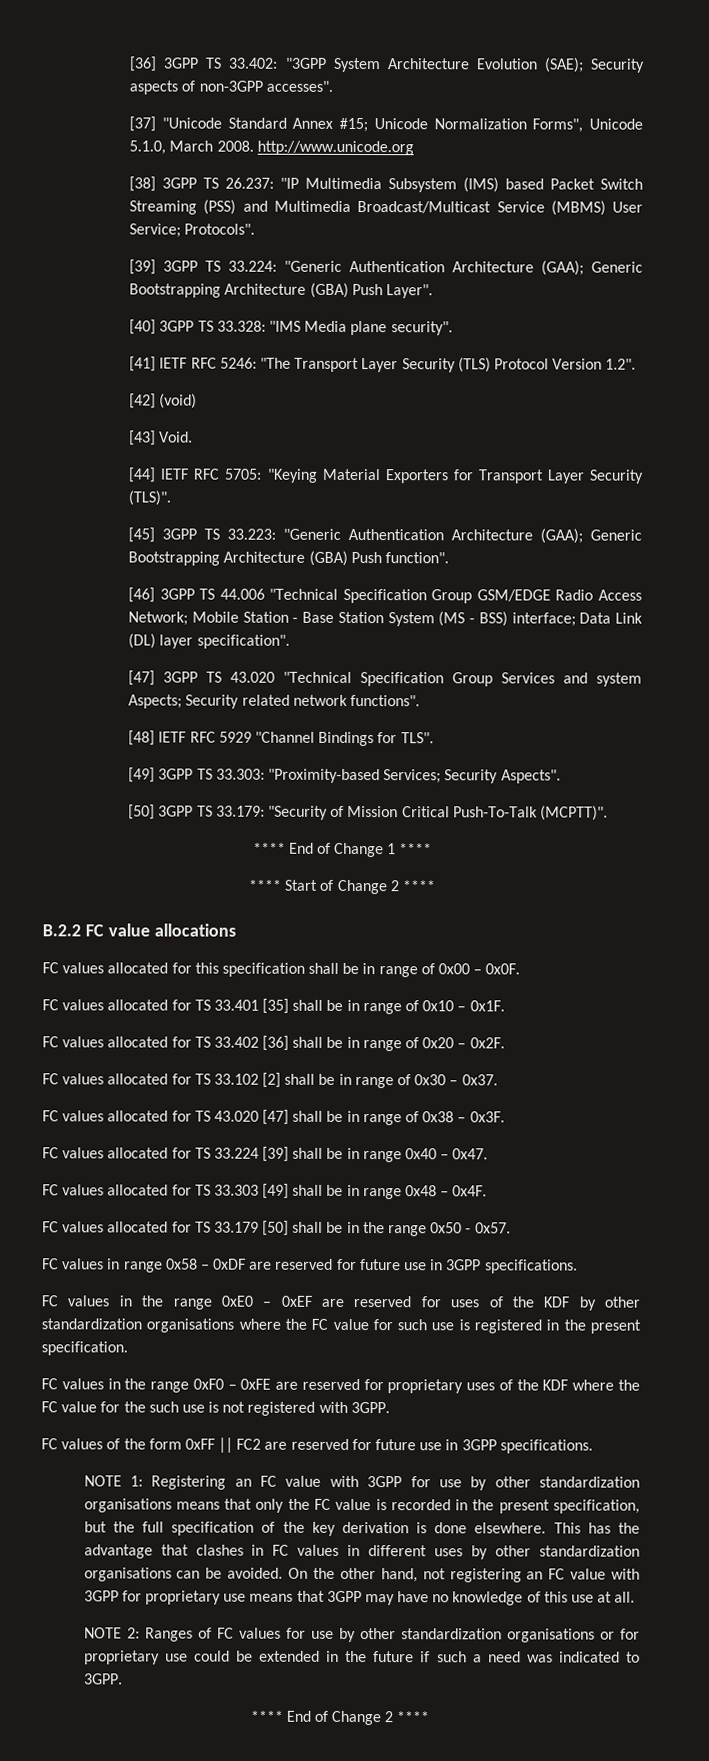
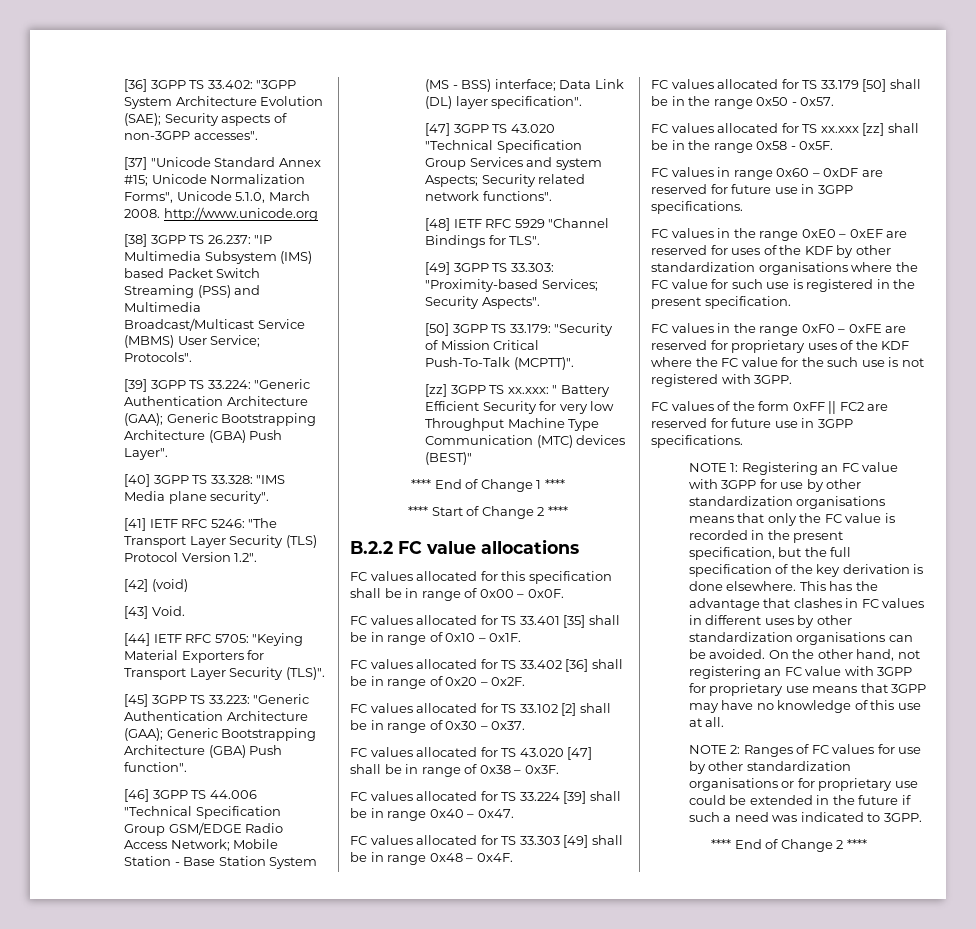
+ [zz] 3GPP TS xx.xxx: " Battery Efficient Security for very low Throughput Machine Type Communication (MTC) devices (BEST)"
+ FC values allocated for TS xx.xxx [zz] shall be in the range 0x58 - 0x5F.
- FC values in range 0x58 – 0xDF are reserved for future use in 3GPP specifications.
+ FC values in range 0x60 – 0xDF are reserved for future use in 3GPP specifications.

